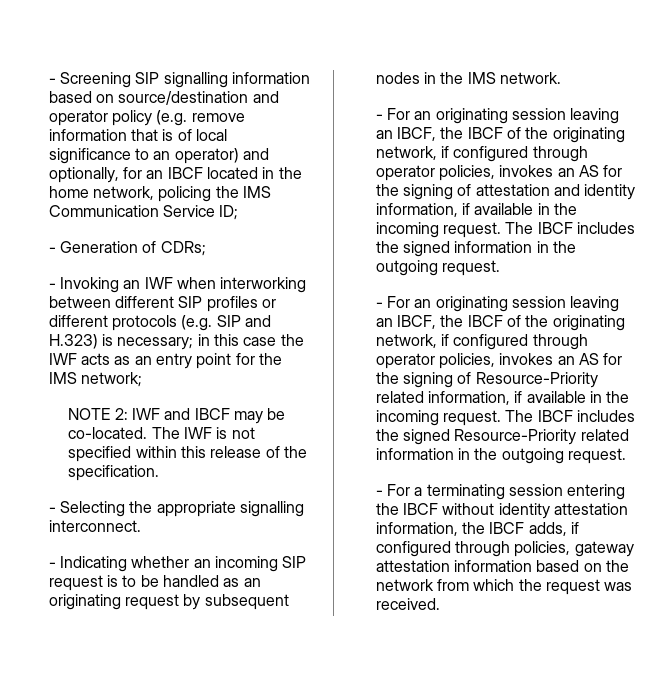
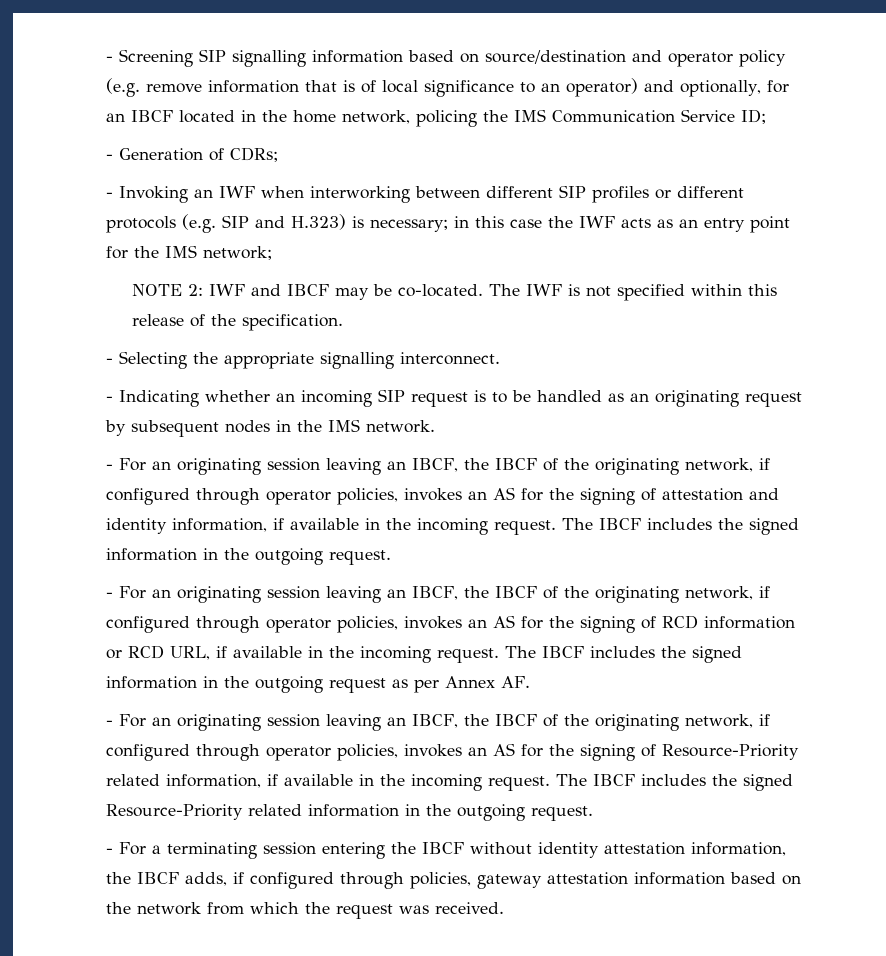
+ - For an originating session leaving an IBCF, the IBCF of the originating network, if configured through operator policies, invokes an AS for the signing of RCD information or RCD URL, if available in the incoming request. The IBCF includes the signed information in the outgoing request as per Annex AF.

